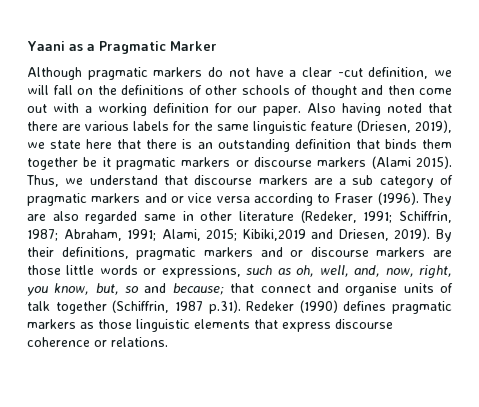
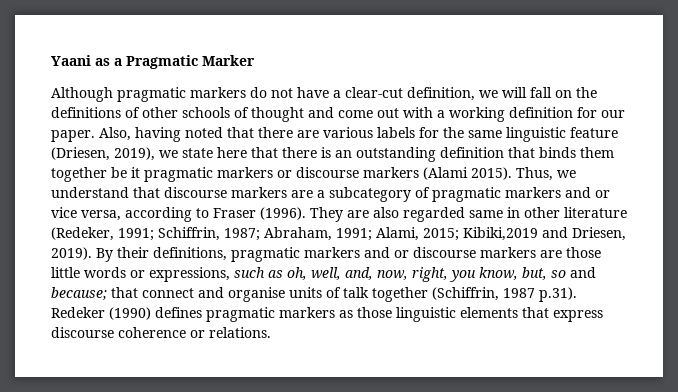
- Although pragmatic markers do not have a clear -cut definition, we will fall on the definitions of other schools of thought and then come out with a working definition for our paper.
+ Although pragmatic markers do not have a clear-cut definition, we will fall on the definitions of other schools of thought and come out with a working definition for our paper.
- Also having noted that there are various labels for the same linguistic feature (Driesen, 2019), we state here that there is an outstanding definition that binds them together be it pragmatic markers or discourse markers (Alami 2015).
+ Also, having noted that there are various labels for the same linguistic feature (Driesen, 2019), we state here that there is an outstanding definition that binds them together be it pragmatic markers or discourse markers (Alami 2015).
- Thus, we understand that discourse markers are a sub category of pragmatic markers and or vice versa according to Fraser (1996).
+ Thus, we understand that discourse markers are a subcategory of pragmatic markers and or vice versa, according to Fraser (1996).

